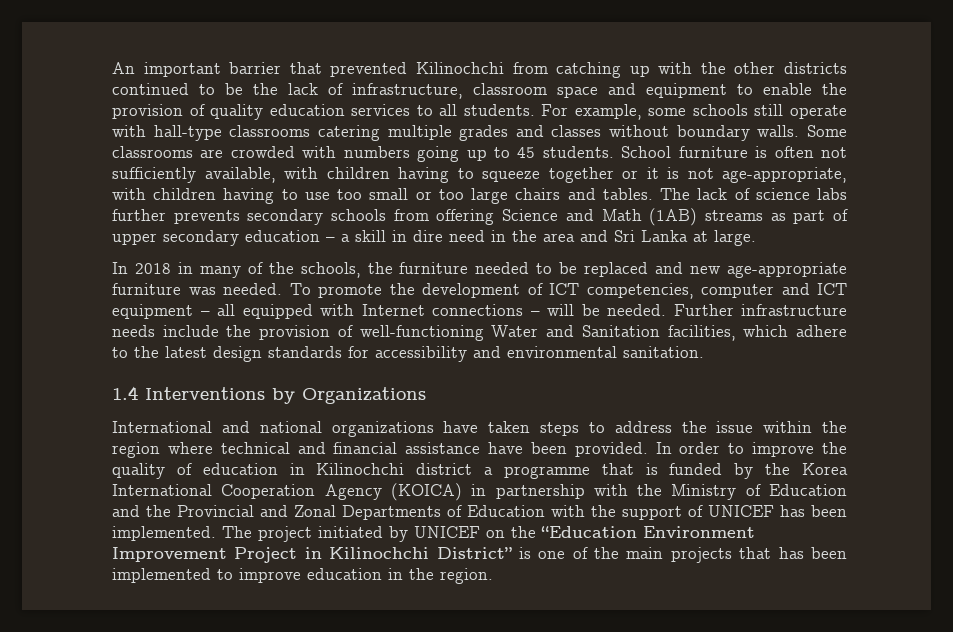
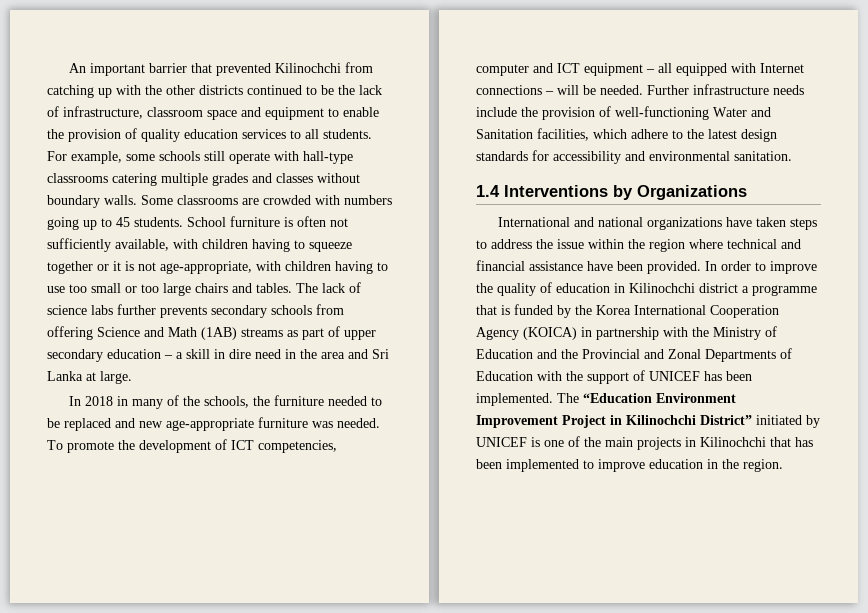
- The project initiated by UNICEF on the “Education Environment Improvement Project in Kilinochchi District” is one of the main projects that has been implemented to improve education in the region.
+ The “Education Environment Improvement Project in Kilinochchi District” initiated by UNICEF is one of the main projects in Kilinochchi that has been implemented to improve education in the region.

